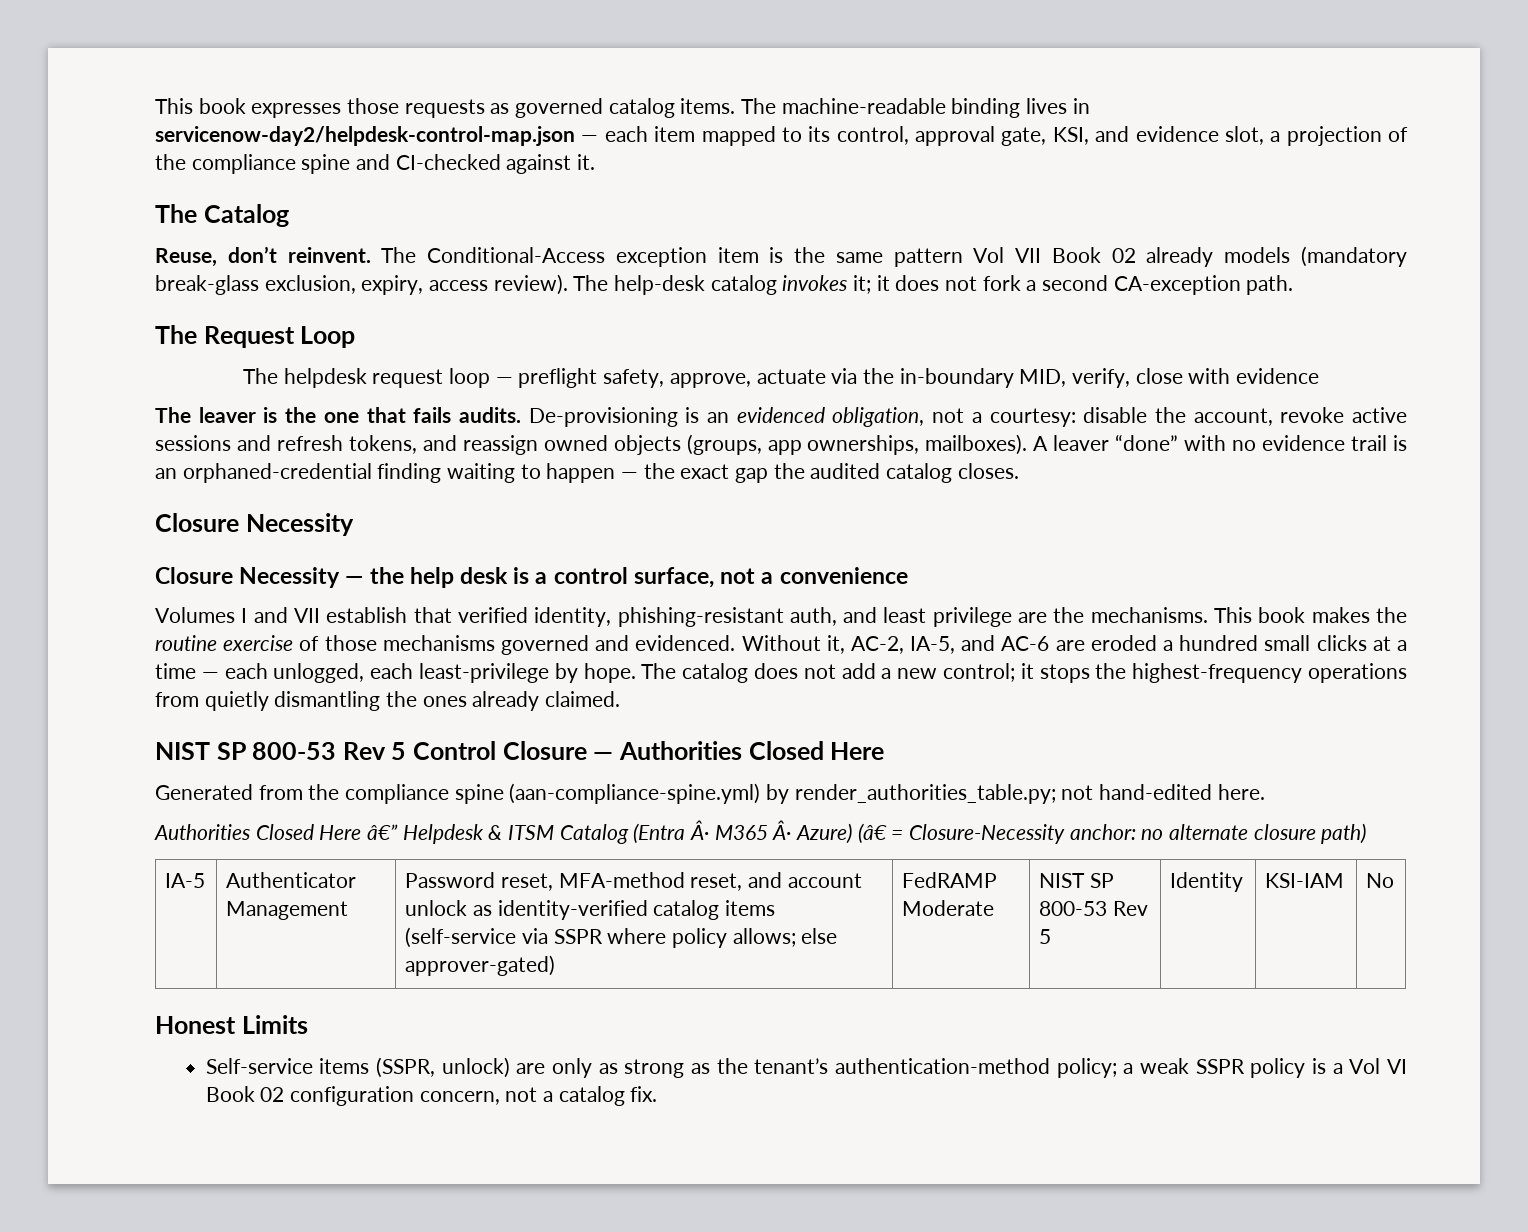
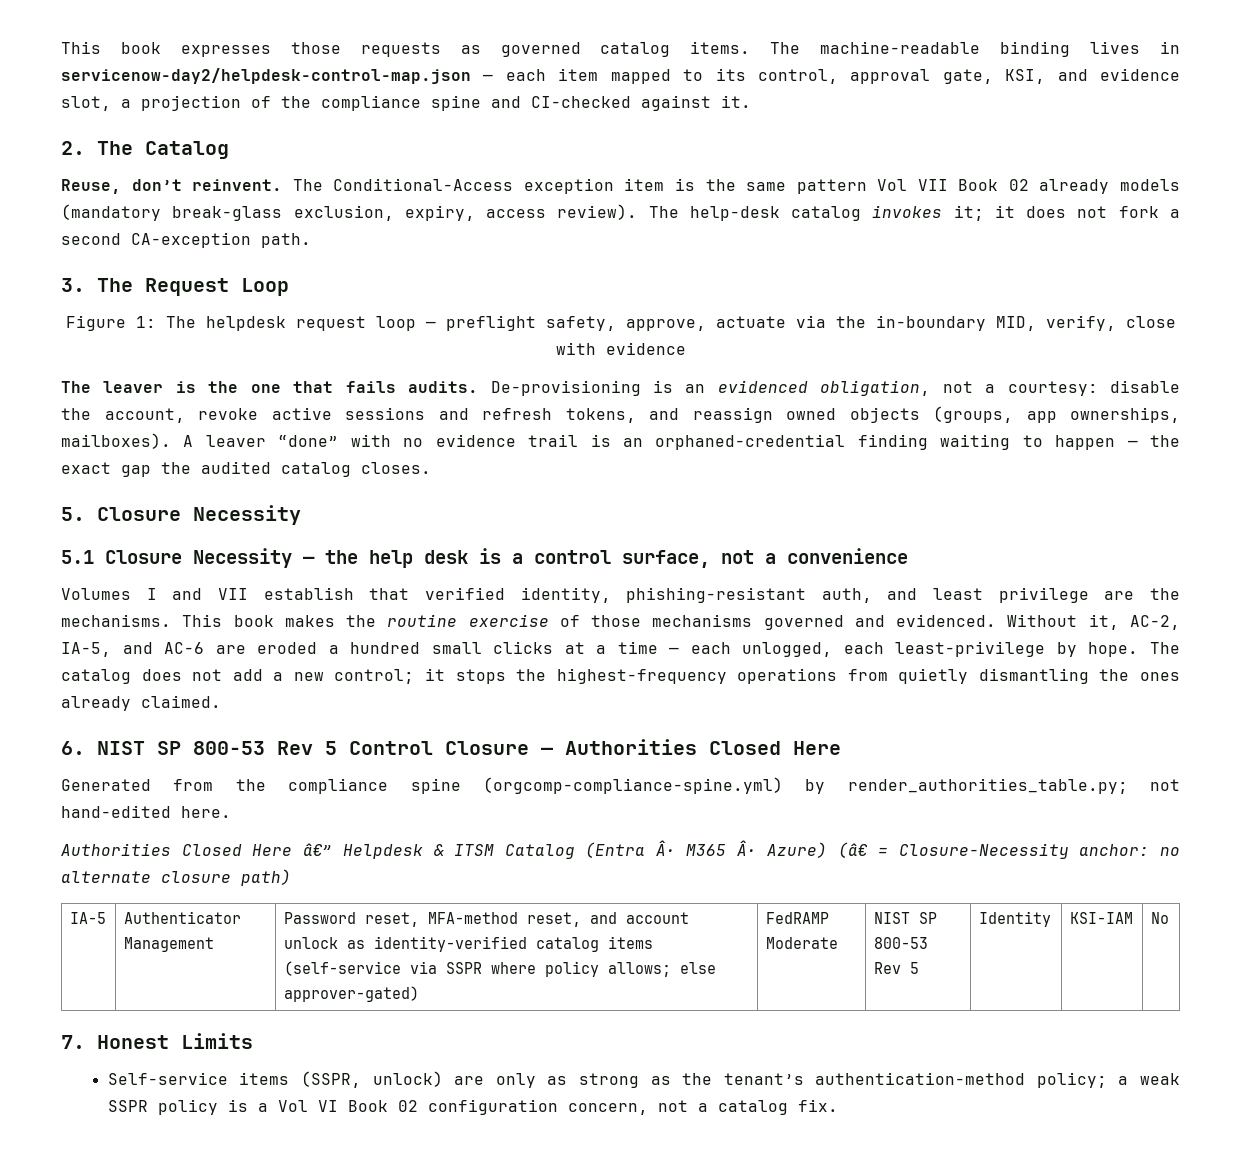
- The Catalog
+ 2. The Catalog
- The Request Loop
+ 3. The Request Loop
- The helpdesk request loop — preflight safety, approve, actuate via the in-boundary MID, verify, close with evidence
+ Figure 1: The helpdesk request loop — preflight safety, approve, actuate via the in-boundary MID, verify, close with evidence
  A leaver “done” with no evidence trail is an orphaned-credential finding waiting to happen — the exact gap the audited catalog closes.
- Closure Necessity
+ 5. Closure Necessity
- Closure Necessity — the help desk is a control surface, not a convenience
+ 5.1 Closure Necessity — the help desk is a control surface, not a convenience
- NIST SP 800-53 Rev 5 Control Closure — Authorities Closed Here
+ 6. NIST SP 800-53 Rev 5 Control Closure — Authorities Closed Here
- Generated from the compliance spine (aan-compliance-spine.yml) by render_authorities_table.py; not hand-edited here.
+ Generated from the compliance spine (orgcomp-compliance-spine.yml) by render_authorities_table.py; not hand-edited here.
- Honest Limits
+ 7. Honest Limits

